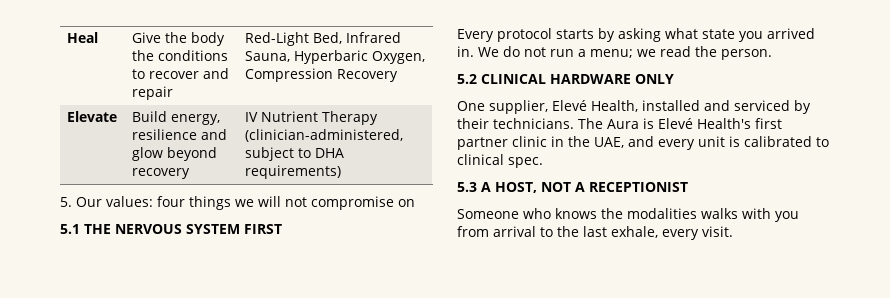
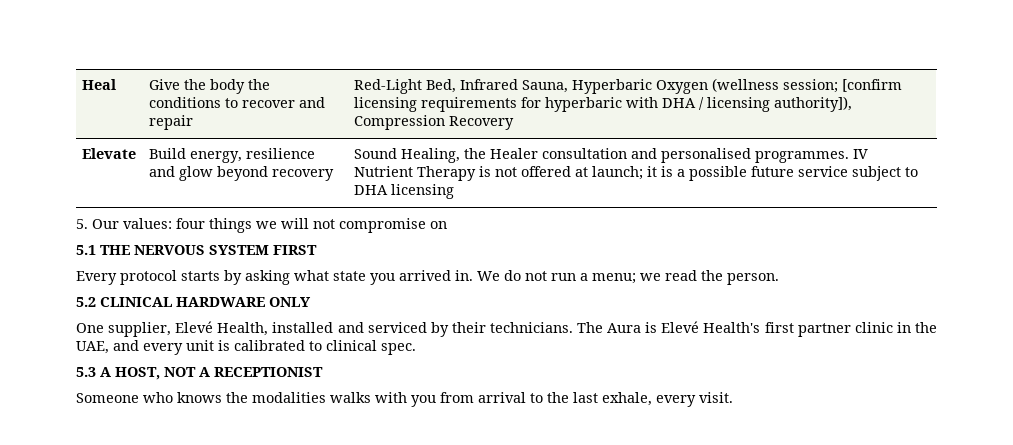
- Heal | Give the body the conditions to recover and repair | Red-Light Bed, Infrared Sauna, Hyperbaric Oxygen, Compression Recovery
+ Heal | Give the body the conditions to recover and repair | Red-Light Bed, Infrared Sauna, Hyperbaric Oxygen (wellness session; [confirm licensing requirements for hyperbaric with DHA / licensing authority]), Compression Recovery
- Elevate | Build energy, resilience and glow beyond recovery | IV Nutrient Therapy (clinician-administered, subject to DHA requirements)
+ Elevate | Build energy, resilience and glow beyond recovery | Sound Healing, the Healer consultation and personalised programmes. IV Nutrient Therapy is not offered at launch; it is a possible future service subject to DHA licensing

